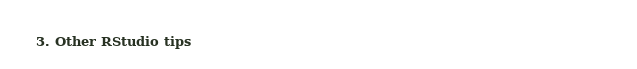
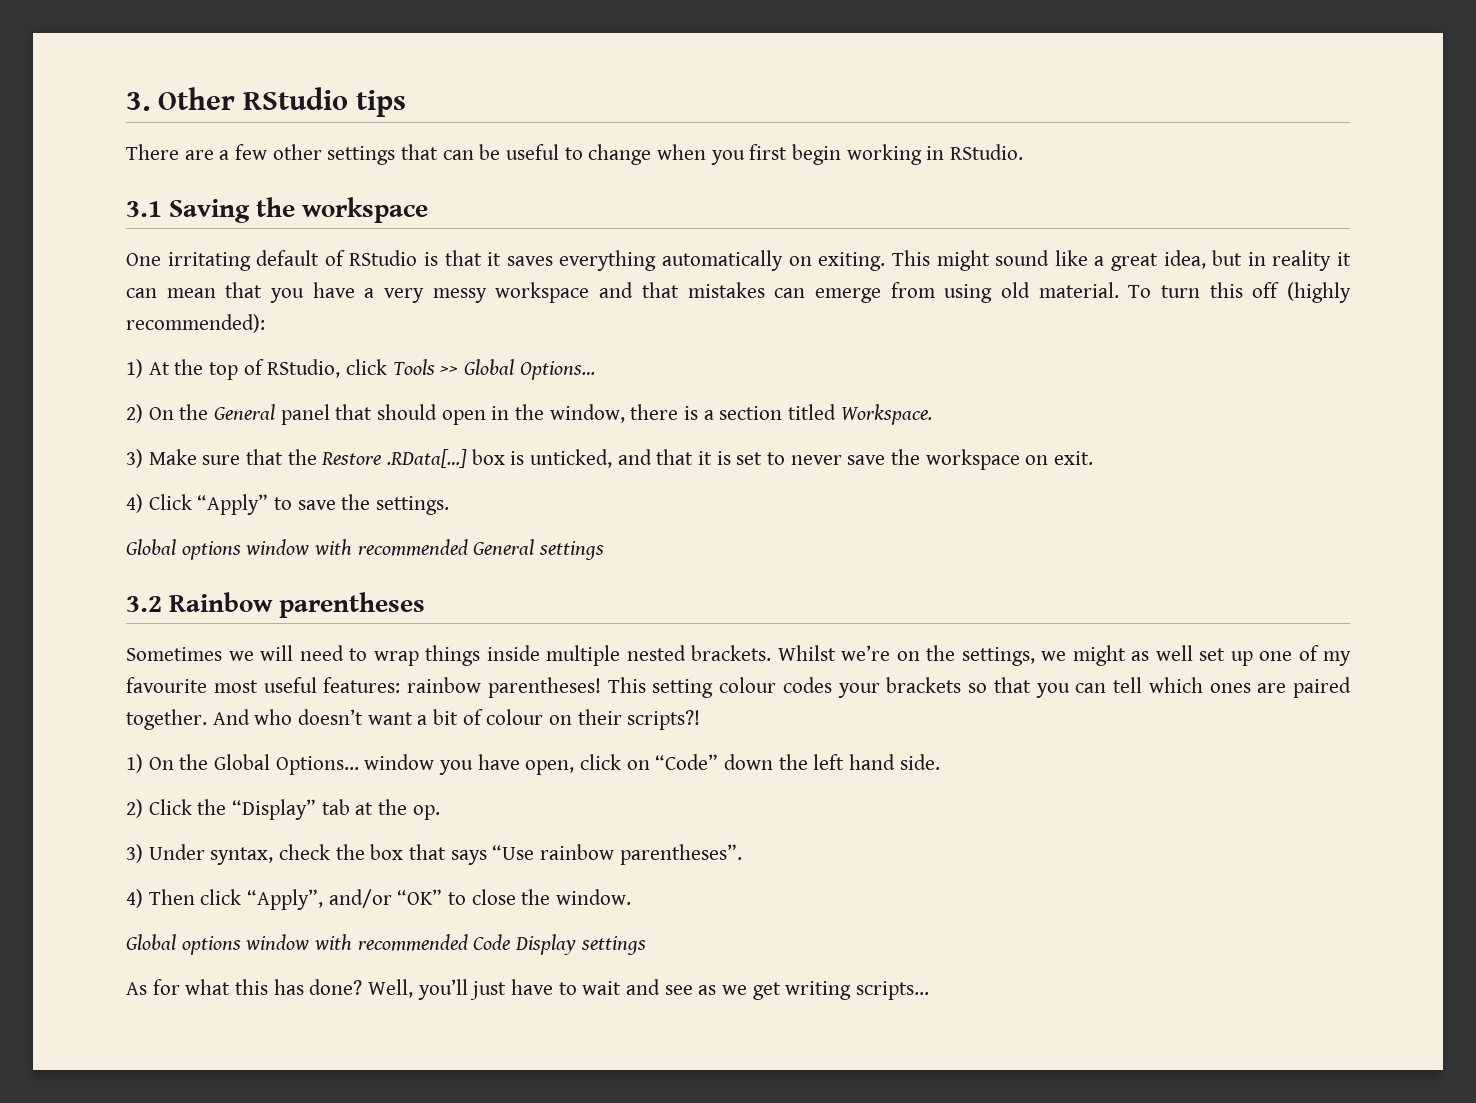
+ There are a few other settings that can be useful to change when you first begin working in RStudio.
+ 3.1 Saving the workspace
+ One irritating default of RStudio is that it saves everything automatically on exiting. This might sound like a great idea, but in reality it can mean that you have a very messy workspace and that mistakes can emerge from using old material. To turn this off (highly recommended):
+ 1) At the top of RStudio, click Tools >> Global Options…
+ 2) On the General panel that should open in the window, there is a section titled Workspace.
+ 3) Make sure that the Restore .RData[…] box is unticked, and that it is set to never save the workspace on exit.
+ 4) Click “Apply” to save the settings.
+ Global options window with recommended General settings
+ 3.2 Rainbow parentheses
+ Sometimes we will need to wrap things inside multiple nested brackets. Whilst we’re on the settings, we might as well set up one of my favourite most useful features: rainbow parentheses! This setting colour codes your brackets so that you can tell which ones are paired together. And who doesn’t want a bit of colour on their scripts?!
+ 1) On the Global Options… window you have open, click on “Code” down the left hand side.
+ 2) Click the “Display” tab at the op.
+ 3) Under syntax, check the box that says “Use rainbow parentheses”.
+ 4) Then click “Apply”, and/or “OK” to close the window.
+ Global options window with recommended Code Display settings
+ As for what this has done? Well, you’ll just have to wait and see as we get writing scripts…

